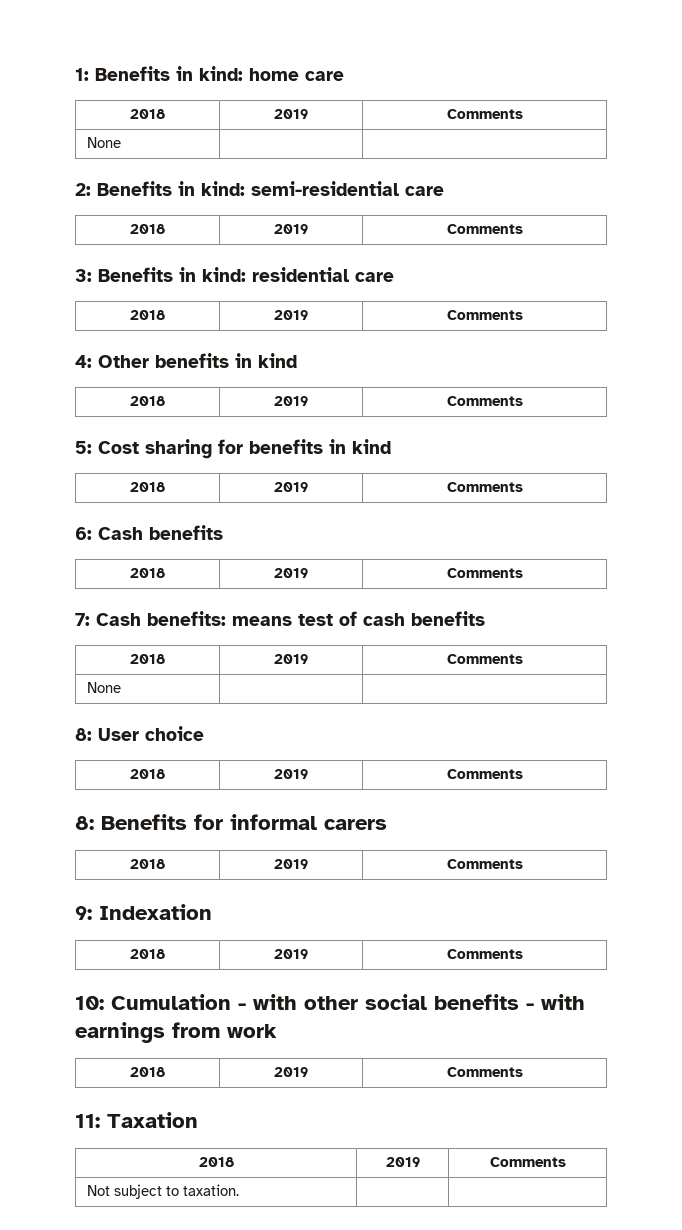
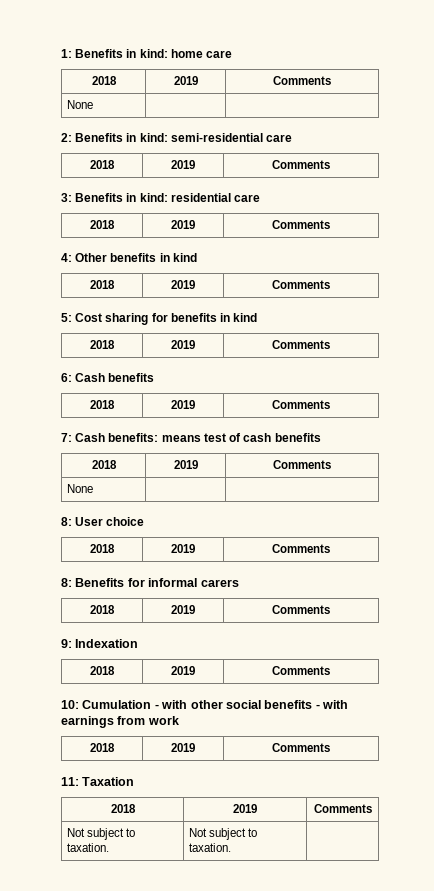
- Not subject to taxation. | |
+ Not subject to taxation. | Not subject to taxation. |

